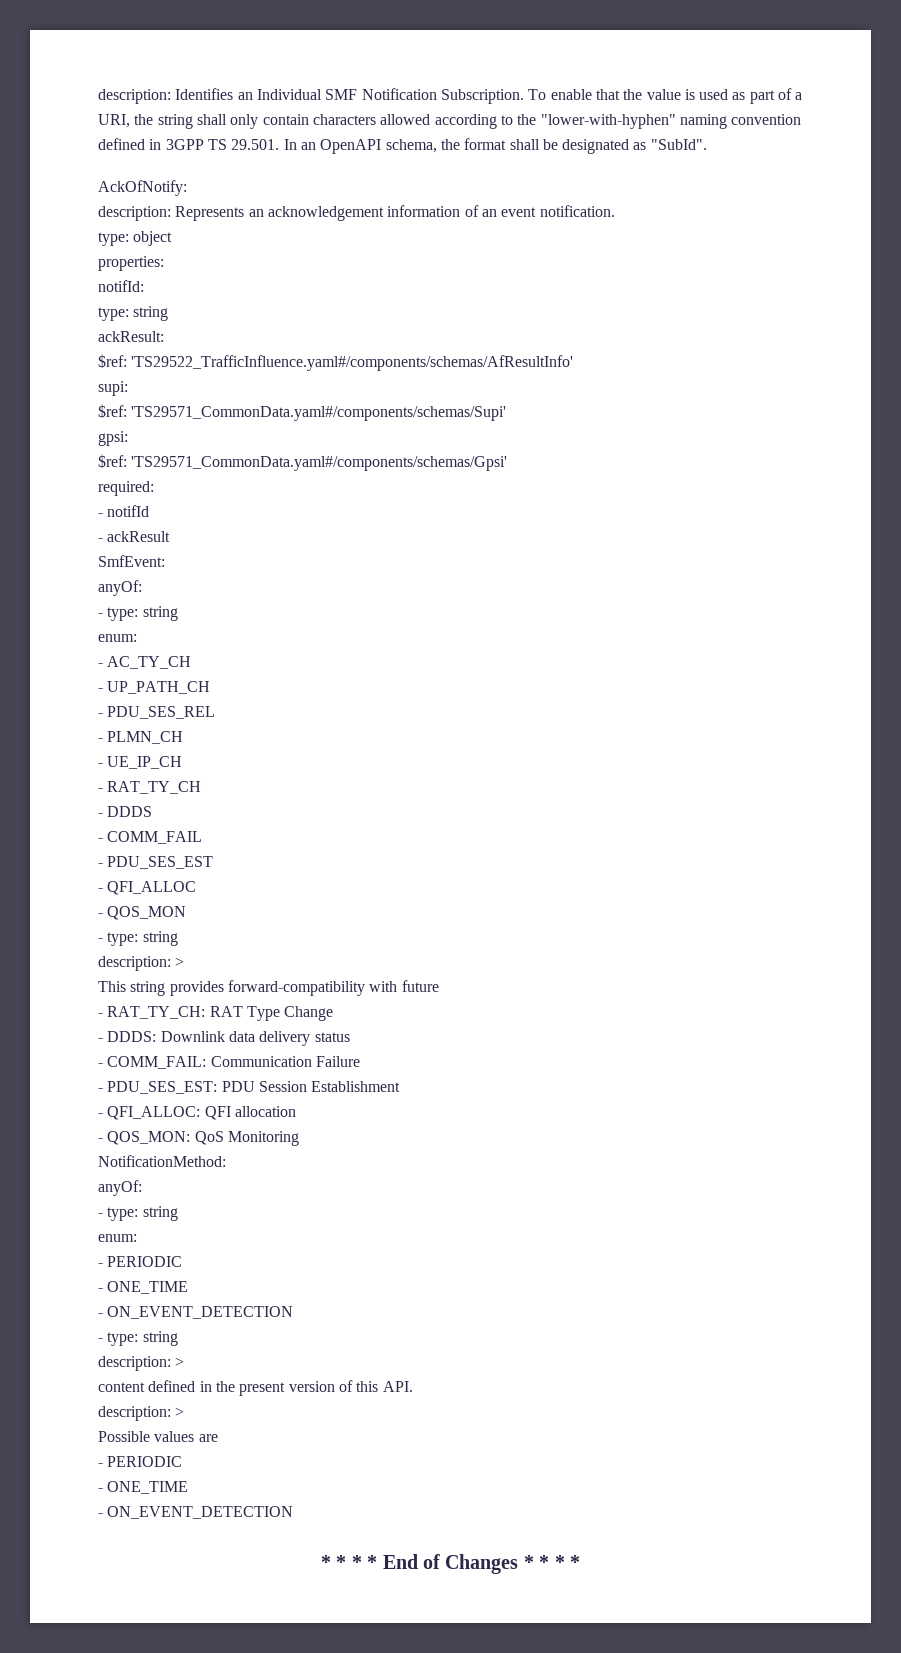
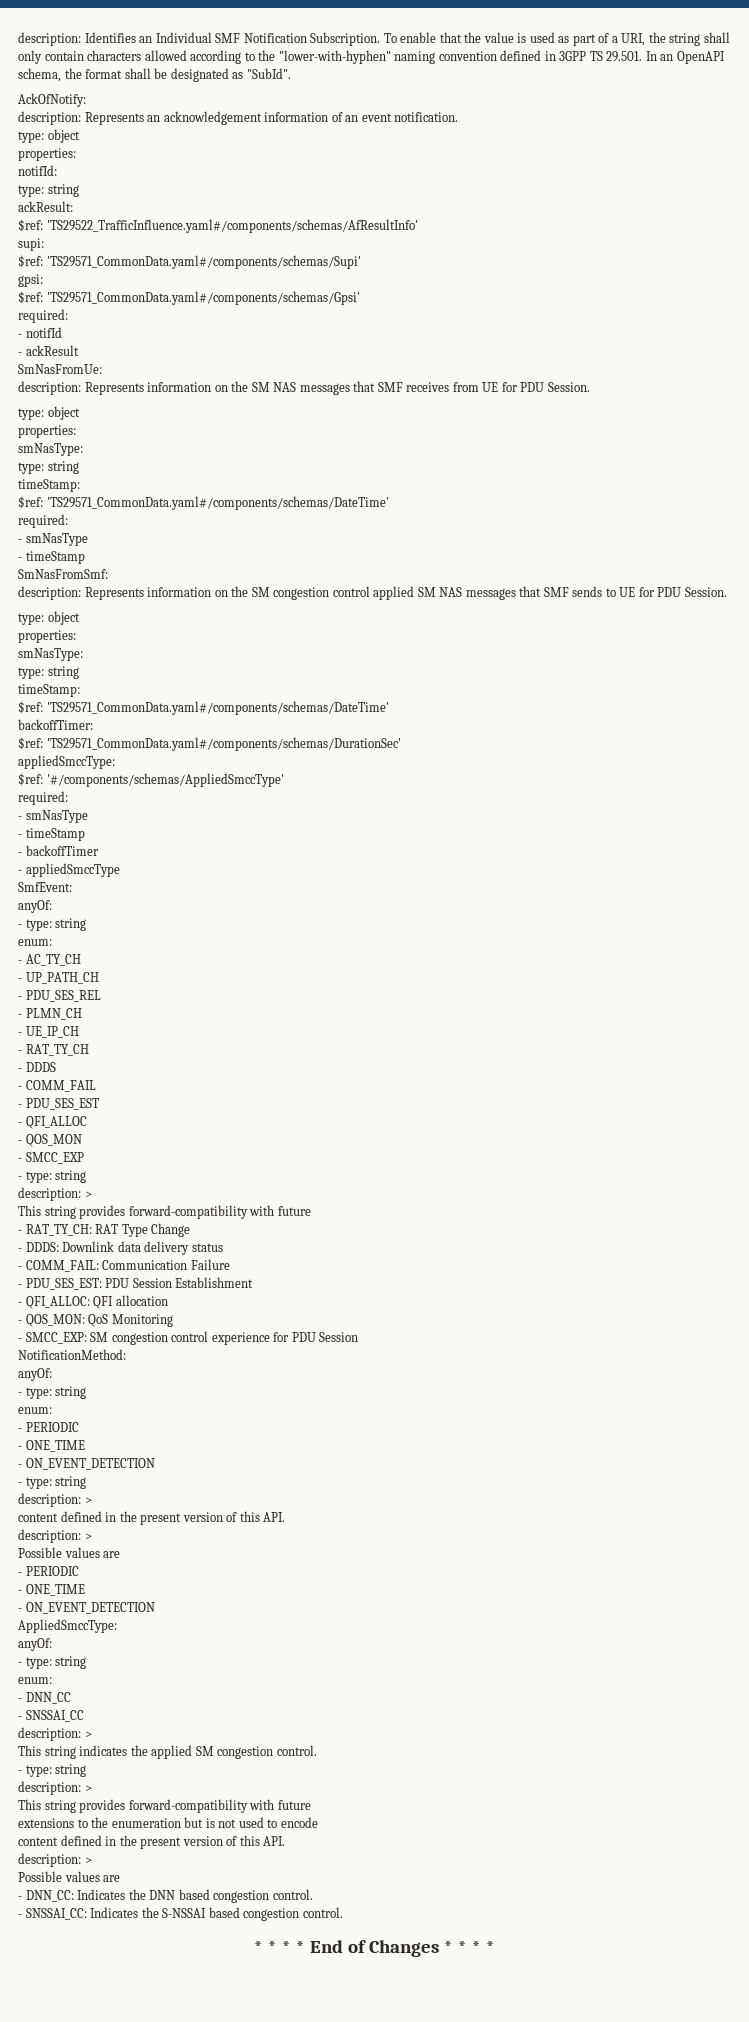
+ SmNasFromUe:
+ description: Represents information on the SM NAS messages that SMF receives from UE for PDU Session.
+ type: object
+ properties:
+ smNasType:
+ type: string
+ timeStamp:
+ $ref: 'TS29571_CommonData.yaml#/components/schemas/DateTime'
+ required:
+ - smNasType
+ - timeStamp
+ SmNasFromSmf:
+ description: Represents information on the SM congestion control applied SM NAS messages that SMF sends to UE for PDU Session.
+ type: object
+ properties:
+ smNasType:
+ type: string
+ timeStamp:
+ $ref: 'TS29571_CommonData.yaml#/components/schemas/DateTime'
+ backoffTimer:
+ $ref: 'TS29571_CommonData.yaml#/components/schemas/DurationSec'
+ appliedSmccType:
+ $ref: '#/components/schemas/AppliedSmccType'
+ required:
+ - smNasType
+ - timeStamp
+ - backoffTimer
+ - appliedSmccType
+ - SMCC_EXP
+ - SMCC_EXP: SM congestion control experience for PDU Session
+ AppliedSmccType:
+ anyOf:
+ - type: string
+ enum:
+ - DNN_CC
+ - SNSSAI_CC
+ description: >
+ This string indicates the applied SM congestion control.
+ - type: string
+ description: >
+ This string provides forward-compatibility with future
+ extensions to the enumeration but is not used to encode
+ content defined in the present version of this API.
+ description: >
+ Possible values are
+ - DNN_CC: Indicates the DNN based congestion control.
+ - SNSSAI_CC: Indicates the S-NSSAI based congestion control.

